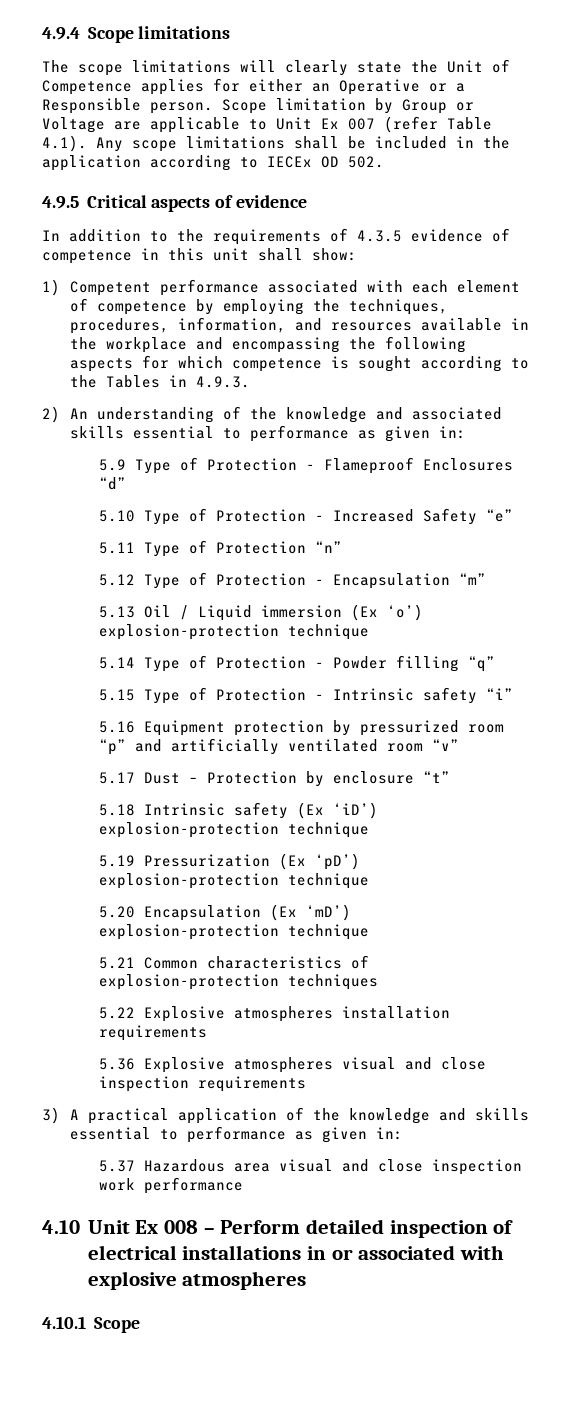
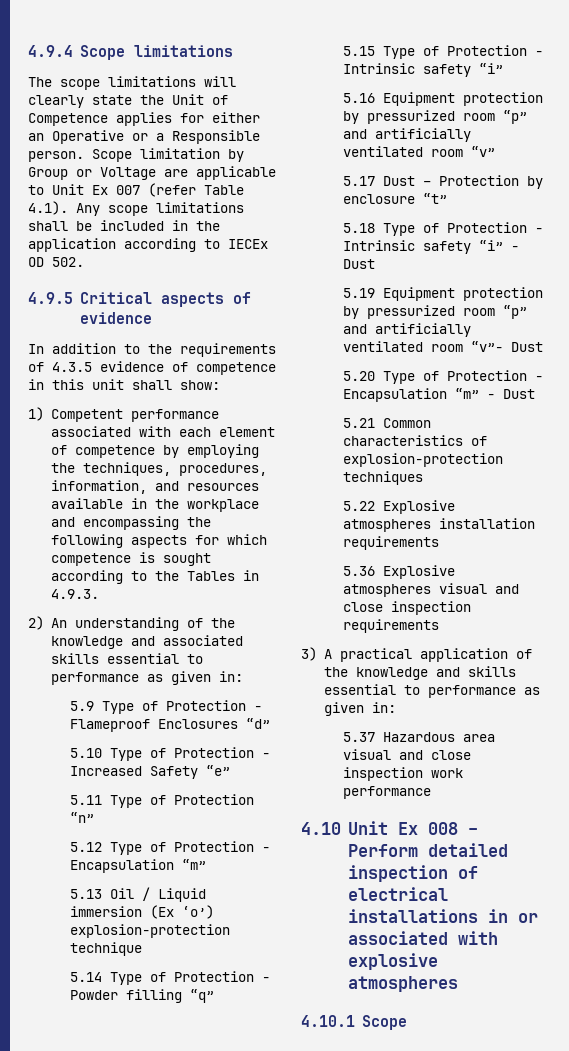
- 5.18 Intrinsic safety (Ex ‘iD’) explosion-protection technique
- 5.19 Pressurization (Ex ‘pD’) explosion-protection technique
- 5.20 Encapsulation (Ex ‘mD’) explosion-protection technique
+ 5.18 Type of Protection - Intrinsic safety “i” - Dust
+ 5.19 Equipment protection by pressurized room “p” and artificially ventilated room “v”- Dust
+ 5.20 Type of Protection - Encapsulation “m” - Dust

